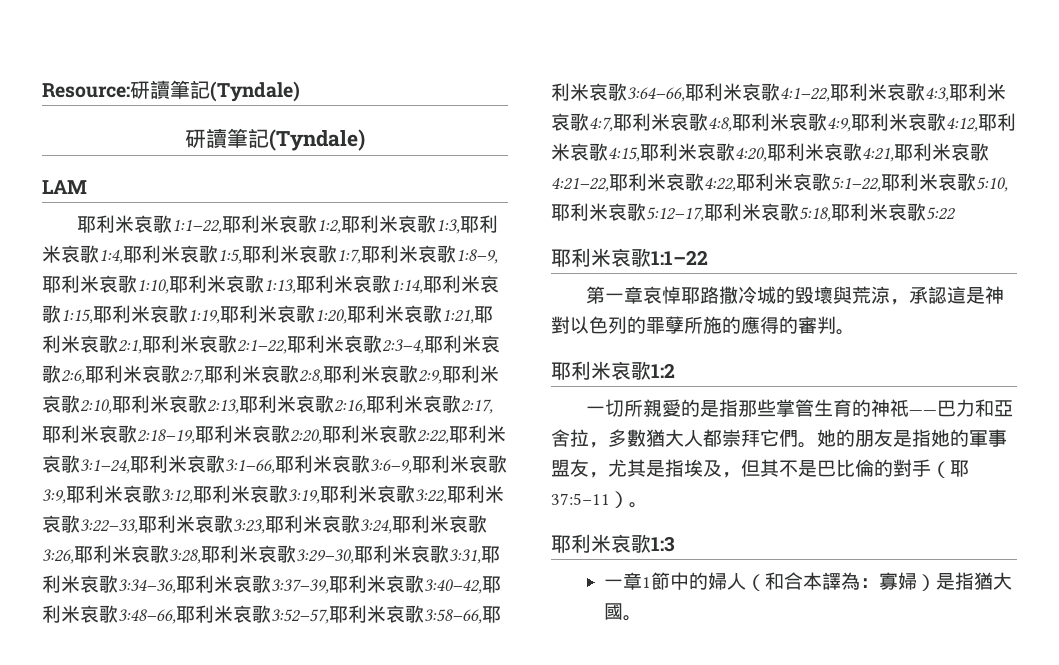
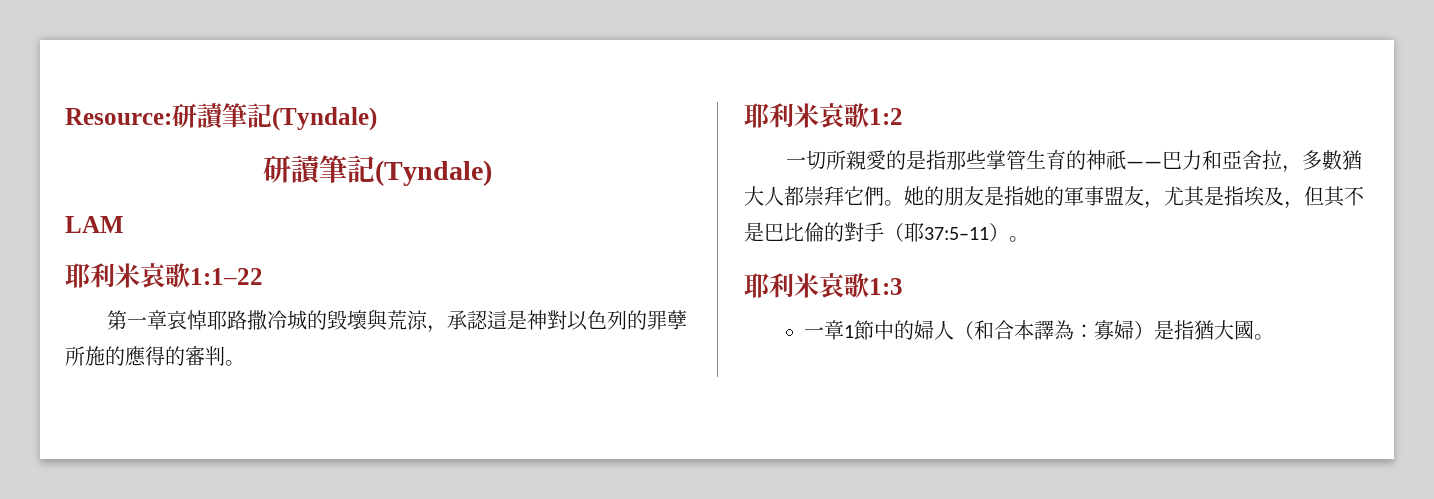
- 耶利米哀歌1:1–22,耶利米哀歌1:2,耶利米哀歌1:3,耶利米哀歌1:4,耶利米哀歌1:5,耶利米哀歌1:7,耶利米哀歌1:8–9,耶利米哀歌1:10,耶利米哀歌1:13,耶利米哀歌1:14,耶利米哀歌1:15,耶利米哀歌1:19,耶利米哀歌1:20,耶利米哀歌1:21,耶利米哀歌2:1,耶利米哀歌2:1–22,耶利米哀歌2:3–4,耶利米哀歌2:6,耶利米哀歌2:7,耶利米哀歌2:8,耶利米哀歌2:9,耶利米哀歌2:10,耶利米哀歌2:13,耶利米哀歌2:16,耶利米哀歌2:17,耶利米哀歌2:18–19,耶利米哀歌2:20,耶利米哀歌2:22,耶利米哀歌3:1–24,耶利米哀歌3:1–66,耶利米哀歌3:6–9,耶利米哀歌3:9,耶利米哀歌3:12,耶利米哀歌3:19,耶利米哀歌3:22,耶利米哀歌3:22–33,耶利米哀歌3:23,耶利米哀歌3:24,耶利米哀歌3:26,耶利米哀歌3:28,耶利米哀歌3:29–30,耶利米哀歌3:31,耶利米哀歌3:34–36,耶利米哀歌3:37–39,耶利米哀歌3:40–42,耶利米哀歌3:48–66,耶利米哀歌3:52–57,耶利米哀歌3:58–66,耶利米哀歌3:64–66,耶利米哀歌4:1–22,耶利米哀歌4:3,耶利米哀歌4:7,耶利米哀歌4:8,耶利米哀歌4:9,耶利米哀歌4:12,耶利米哀歌4:15,耶利米哀歌4:20,耶利米哀歌4:21,耶利米哀歌4:21–22,耶利米哀歌4:22,耶利米哀歌5:1–22,耶利米哀歌5:10,耶利米哀歌5:12–17,耶利米哀歌5:18,耶利米哀歌5:22

